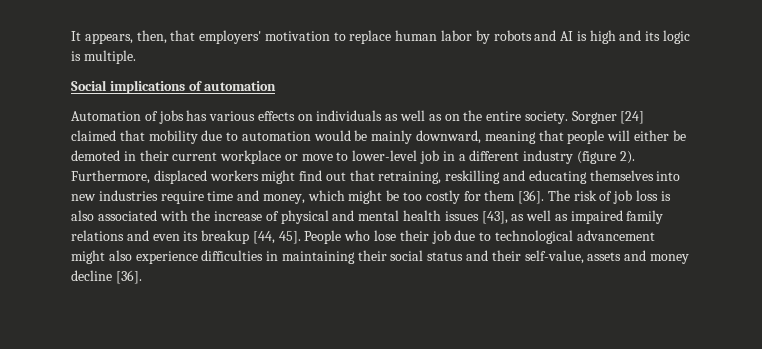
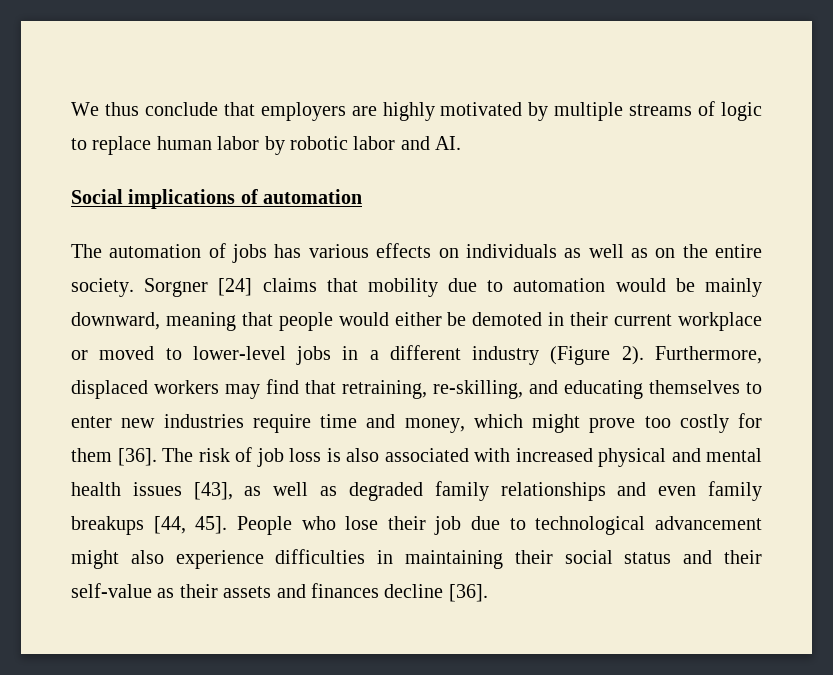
- It appears, then, that employers' motivation to replace human labor by robots and AI is high and its logic is multiple.
+ We thus conclude that employers are highly motivated by multiple streams of logic to replace human labor by robotic labor and AI.
- Automation of jobs has various effects on individuals as well as on the entire society.
+ The automation of jobs has various effects on individuals as well as on the entire society.
- Sorgner [24] claimed that mobility due to automation would be mainly downward, meaning that people will either be demoted in their current workplace or move to lower-level job in a different industry (figure 2).
+ Sorgner [24] claims that mobility due to automation would be mainly downward, meaning that people would either be demoted in their current workplace or moved to lower-level jobs in a different industry (Figure 2).
- Furthermore, displaced workers might find out that retraining, reskilling and educating themselves into new industries require time and money, which might be too costly for them [36].
+ Furthermore, displaced workers may find that retraining, re-skilling, and educating themselves to enter new industries require time and money, which might prove too costly for them [36].
- The risk of job loss is also associated with the increase of physical and mental health issues [43], as well as impaired family relations and even its breakup [44, 45].
+ The risk of job loss is also associated with increased physical and mental health issues [43], as well as degraded family relationships and even family breakups [44, 45].
- People who lose their job due to technological advancement might also experience difficulties in maintaining their social status and their self-value, assets and money decline [36].
+ People who lose their job due to technological advancement might also experience difficulties in maintaining their social status and their self-value as their assets and finances decline [36].

